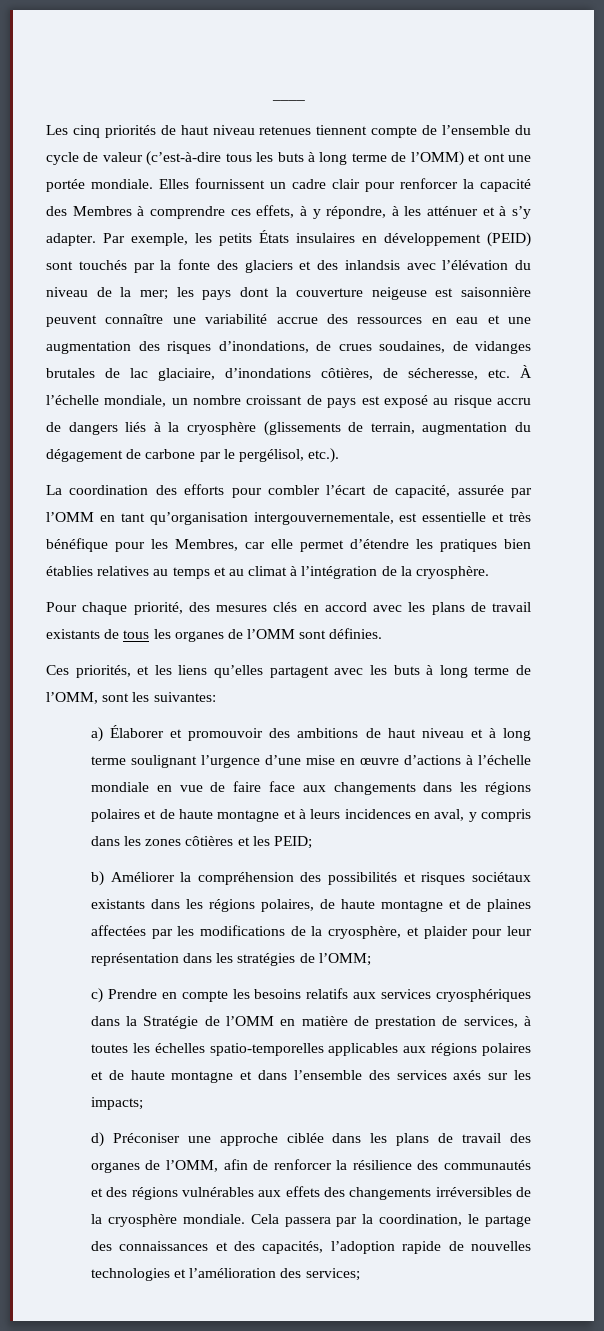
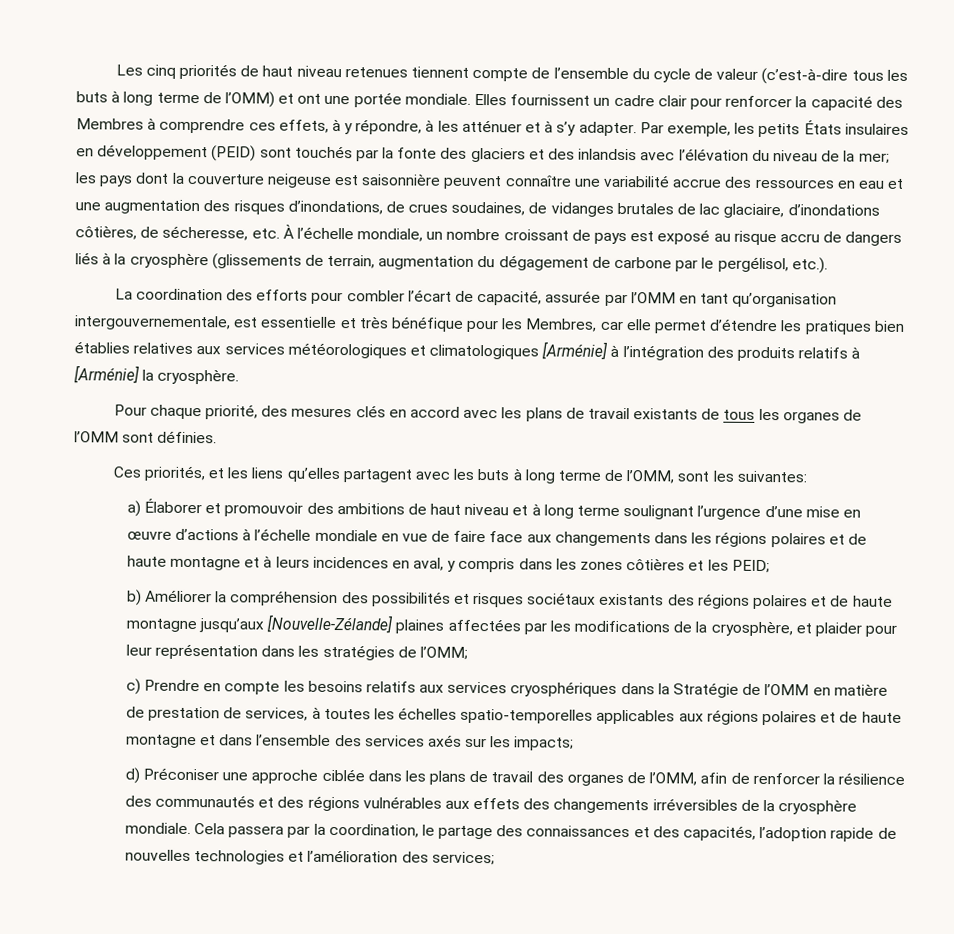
- ____
- La coordination des efforts pour combler l’écart de capacité, assurée par l’OMM en tant qu’organisation intergouvernementale, est essentielle et très bénéfique pour les Membres, car elle permet d’étendre les pratiques bien établies relatives au temps et au climat à l’intégration de la cryosphère.
+ La coordination des efforts pour combler l’écart de capacité, assurée par l’OMM en tant qu’organisation intergouvernementale, est essentielle et très bénéfique pour les Membres, car elle permet d’étendre les pratiques bien établies relatives aux services météorologiques et climatologiques [Arménie] à l’intégration des produits relatifs à [Arménie] la cryosphère.
- b) Améliorer la compréhension des possibilités et risques sociétaux existants dans les régions polaires, de haute montagne et de plaines affectées par les modifications de la cryosphère, et plaider pour leur représentation dans les stratégies de l’OMM;
+ b) Améliorer la compréhension des possibilités et risques sociétaux existants des régions polaires et de haute montagne jusqu’aux [Nouvelle-Zélande] plaines affectées par les modifications de la cryosphère, et plaider pour leur représentation dans les stratégies de l’OMM;

